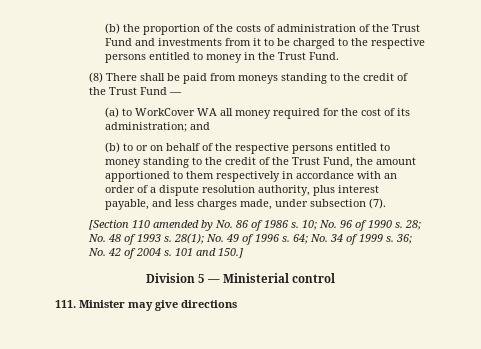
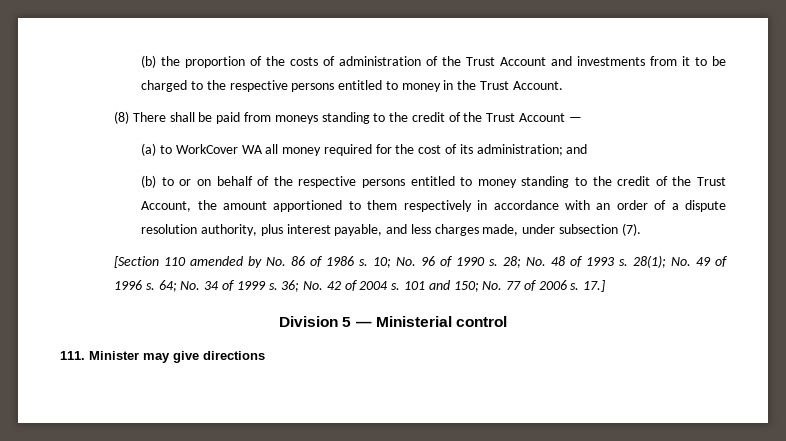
- (b) the proportion of the costs of administration of the Trust Fund and investments from it to be charged to the respective persons entitled to money in the Trust Fund.
+ (b) the proportion of the costs of administration of the Trust Account and investments from it to be charged to the respective persons entitled to money in the Trust Account.
- (8) There shall be paid from moneys standing to the credit of the Trust Fund —
+ (8) There shall be paid from moneys standing to the credit of the Trust Account —
- (b) to or on behalf of the respective persons entitled to money standing to the credit of the Trust Fund, the amount apportioned to them respectively in accordance with an order of a dispute resolution authority, plus interest payable, and less charges made, under subsection (7).
+ (b) to or on behalf of the respective persons entitled to money standing to the credit of the Trust Account, the amount apportioned to them respectively in accordance with an order of a dispute resolution authority, plus interest payable, and less charges made, under subsection (7).
- 101 and 150.]
+ 101 and 150; No. 77 of 2006 s. 17.]

